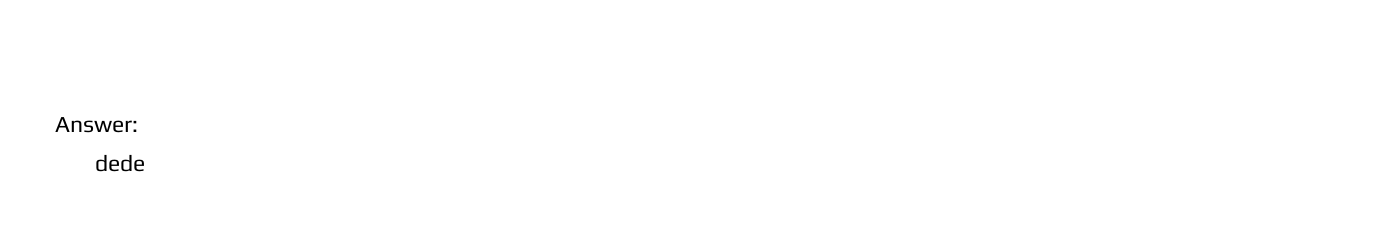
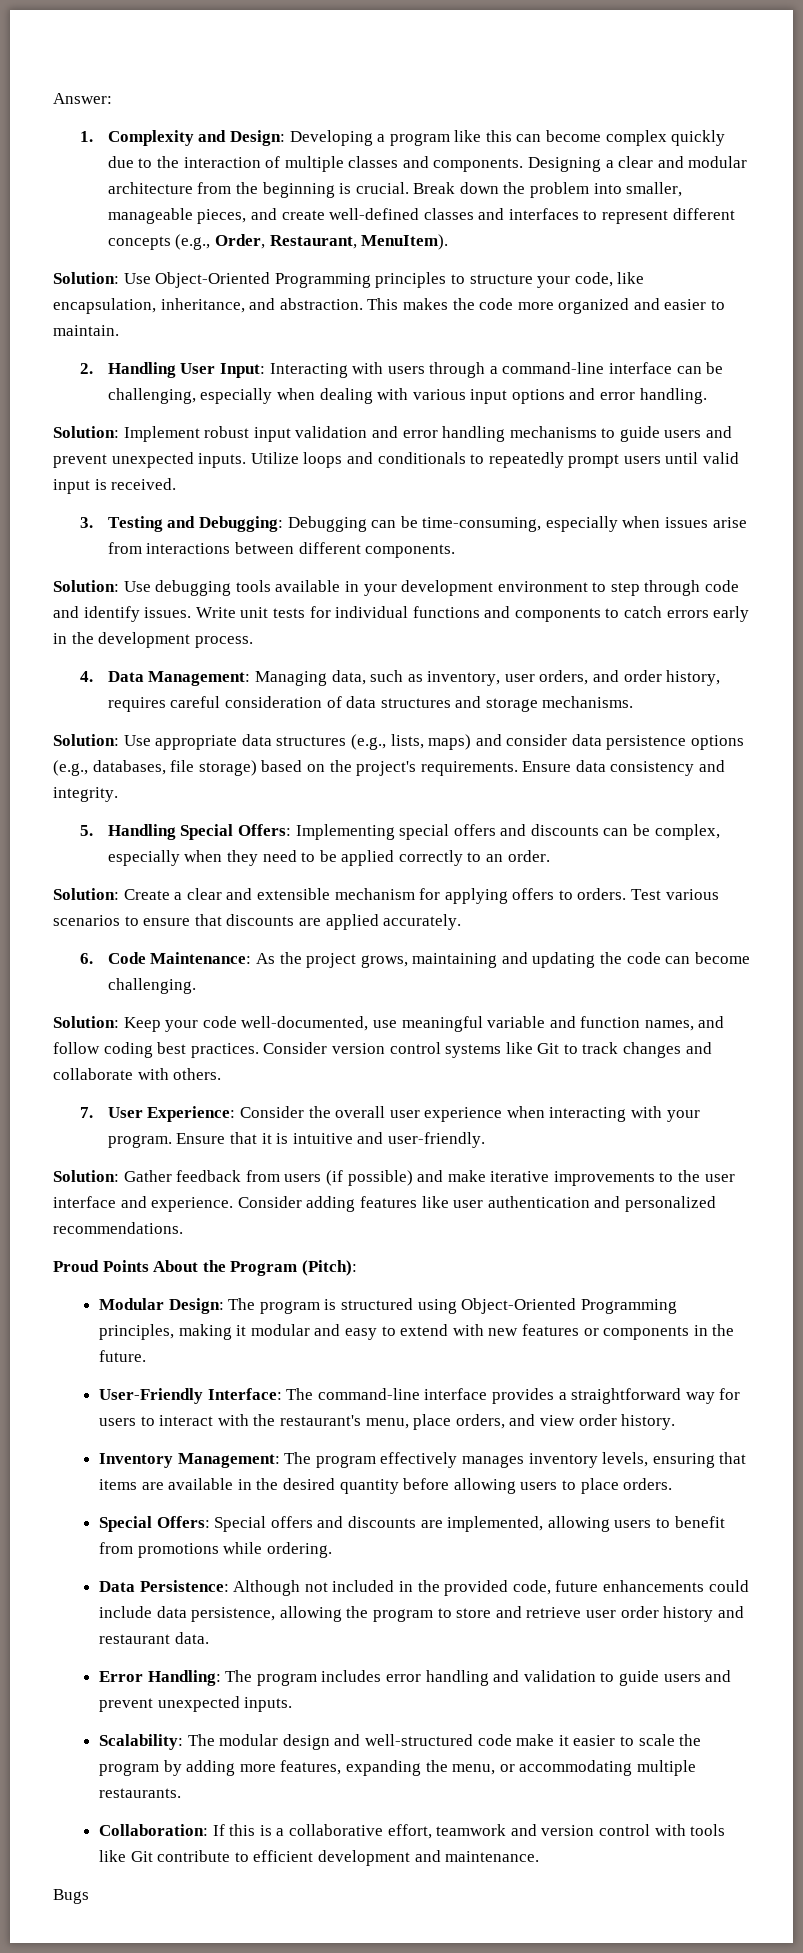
- dede
+ 1. Complexity and Design: Developing a program like this can become complex quickly due to the interaction of multiple classes and components. Designing a clear and modular architecture from the beginning is crucial. Break down the problem into smaller, manageable pieces, and create well-defined classes and interfaces to represent different concepts (e.g., Order, Restaurant, MenuItem).
+ Solution: Use Object-Oriented Programming principles to structure your code, like encapsulation, inheritance, and abstraction. This makes the code more organized and easier to maintain.
+ 2. Handling User Input: Interacting with users through a command-line interface can be challenging, especially when dealing with various input options and error handling.
+ Solution: Implement robust input validation and error handling mechanisms to guide users and prevent unexpected inputs. Utilize loops and conditionals to repeatedly prompt users until valid input is received.
+ 3. Testing and Debugging: Debugging can be time-consuming, especially when issues arise from interactions between different components.
+ Solution: Use debugging tools available in your development environment to step through code and identify issues. Write unit tests for individual functions and components to catch errors early in the development process.
+ 4. Data Management: Managing data, such as inventory, user orders, and order history, requires careful consideration of data structures and storage mechanisms.
+ Solution: Use appropriate data structures (e.g., lists, maps) and consider data persistence options (e.g., databases, file storage) based on the project's requirements. Ensure data consistency and integrity.
+ 5. Handling Special Offers: Implementing special offers and discounts can be complex, especially when they need to be applied correctly to an order.
+ Solution: Create a clear and extensible mechanism for applying offers to orders. Test various scenarios to ensure that discounts are applied accurately.
+ 6. Code Maintenance: As the project grows, maintaining and updating the code can become challenging.
+ Solution: Keep your code well-documented, use meaningful variable and function names, and follow coding best practices. Consider version control systems like Git to track changes and collaborate with others.
+ 7. User Experience: Consider the overall user experience when interacting with your program. Ensure that it is intuitive and user-friendly.
+ Solution: Gather feedback from users (if possible) and make iterative improvements to the user interface and experience. Consider adding features like user authentication and personalized recommendations.
+ Proud Points About the Program (Pitch):
+ Modular Design: The program is structured using Object-Oriented Programming principles, making it modular and easy to extend with new features or components in the future.
+ User-Friendly Interface: The command-line interface provides a straightforward way for users to interact with the restaurant's menu, place orders, and view order history.
+ Inventory Management: The program effectively manages inventory levels, ensuring that items are available in the desired quantity before allowing users to place orders.
+ Special Offers: Special offers and discounts are implemented, allowing users to benefit from promotions while ordering.
+ Data Persistence: Although not included in the provided code, future enhancements could include data persistence, allowing the program to store and retrieve user order history and restaurant data.
+ Error Handling: The program includes error handling and validation to guide users and prevent unexpected inputs.
+ Scalability: The modular design and well-structured code make it easier to scale the program by adding more features, expanding the menu, or accommodating multiple restaurants.
+ Collaboration: If this is a collaborative effort, teamwork and version control with tools like Git contribute to efficient development and maintenance.
+ Bugs

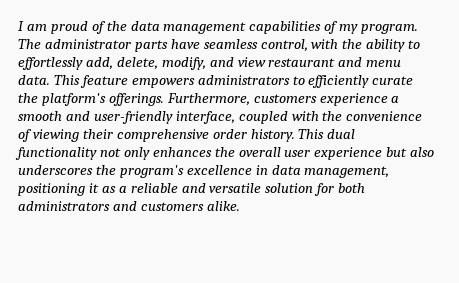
- Answer:
- 1. Complexity and Design: Developing a program like this can become complex quickly due to the interaction of multiple classes and components. Designing a clear and modular architecture from the beginning is crucial. Break down the problem into smaller, manageable pieces, and create well-defined classes and interfaces to represent different concepts (e.g., Order, Restaurant, MenuItem).
- Solution: Use Object-Oriented Programming principles to structure your code, like encapsulation, inheritance, and abstraction. This makes the code more organized and easier to maintain.
- 2. Handling User Input: Interacting with users through a command-line interface can be challenging, especially when dealing with various input options and error handling.
- Solution: Implement robust input validation and error handling mechanisms to guide users and prevent unexpected inputs. Utilize loops and conditionals to repeatedly prompt users until valid input is received.
- 3. Testing and Debugging: Debugging can be time-consuming, especially when issues arise from interactions between different components.
- Solution: Use debugging tools available in your development environment to step through code and identify issues. Write unit tests for individual functions and components to catch errors early in the development process.
- 4. Data Management: Managing data, such as inventory, user orders, and order history, requires careful consideration of data structures and storage mechanisms.
- Solution: Use appropriate data structures (e.g., lists, maps) and consider data persistence options (e.g., databases, file storage) based on the project's requirements. Ensure data consistency and integrity.
- 5. Handling Special Offers: Implementing special offers and discounts can be complex, especially when they need to be applied correctly to an order.
- Solution: Create a clear and extensible mechanism for applying offers to orders. Test various scenarios to ensure that discounts are applied accurately.
- 6. Code Maintenance: As the project grows, maintaining and updating the code can become challenging.
- Solution: Keep your code well-documented, use meaningful variable and function names, and follow coding best practices. Consider version control systems like Git to track changes and collaborate with others.
- 7. User Experience: Consider the overall user experience when interacting with your program. Ensure that it is intuitive and user-friendly.
- Solution: Gather feedback from users (if possible) and make iterative improvements to the user interface and experience. Consider adding features like user authentication and personalized recommendations.
- Proud Points About the Program (Pitch):
- Modular Design: The program is structured using Object-Oriented Programming principles, making it modular and easy to extend with new features or components in the future.
- User-Friendly Interface: The command-line interface provides a straightforward way for users to interact with the restaurant's menu, place orders, and view order history.
- Inventory Management: The program effectively manages inventory levels, ensuring that items are available in the desired quantity before allowing users to place orders.
- Special Offers: Special offers and discounts are implemented, allowing users to benefit from promotions while ordering.
- Data Persistence: Although not included in the provided code, future enhancements could include data persistence, allowing the program to store and retrieve user order history and restaurant data.
- Error Handling: The program includes error handling and validation to guide users and prevent unexpected inputs.
- Scalability: The modular design and well-structured code make it easier to scale the program by adding more features, expanding the menu, or accommodating multiple restaurants.
- Collaboration: If this is a collaborative effort, teamwork and version control with tools like Git contribute to efficient development and maintenance.
- Bugs
+ I am proud of the data management capabilities of my program. The administrator parts have seamless control, with the ability to effortlessly add, delete, modify, and view restaurant and menu data. This feature empowers administrators to efficiently curate the platform's offerings. Furthermore, customers experience a smooth and user-friendly interface, coupled with the convenience of viewing their comprehensive order history. This dual functionality not only enhances the overall user experience but also underscores the program's excellence in data management, positioning it as a reliable and versatile solution for both administrators and customers alike.

